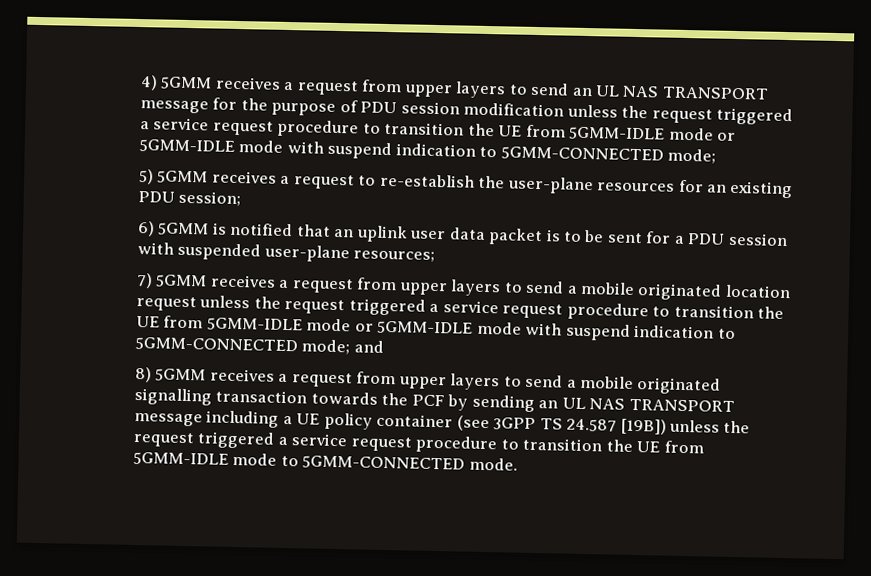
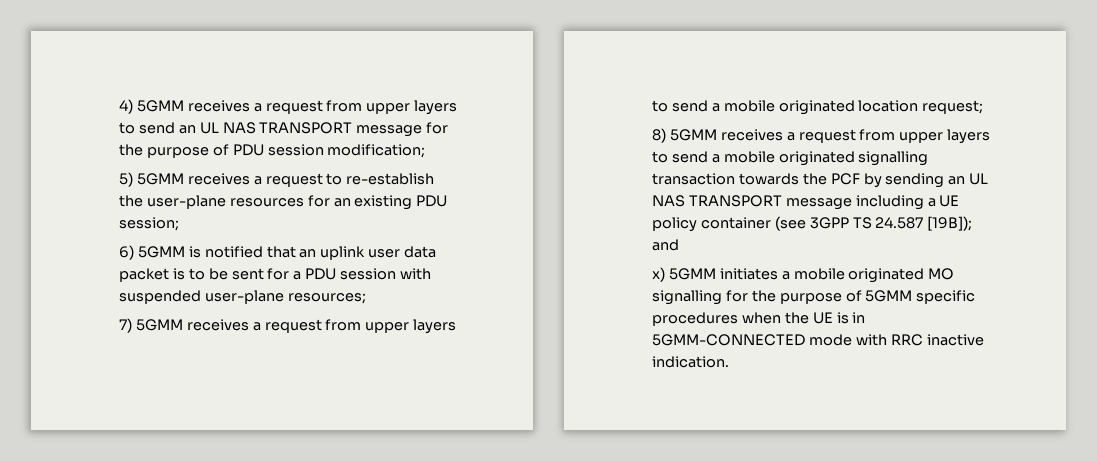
- 4) 5GMM receives a request from upper layers to send an UL NAS TRANSPORT message for the purpose of PDU session modification unless the request triggered a service request procedure to transition the UE from 5GMM-IDLE mode or 5GMM-IDLE mode with suspend indication to 5GMM-CONNECTED mode;
+ 4) 5GMM receives a request from upper layers to send an UL NAS TRANSPORT message for the purpose of PDU session modification;
- 7) 5GMM receives a request from upper layers to send a mobile originated location request unless the request triggered a service request procedure to transition the UE from 5GMM-IDLE mode or 5GMM-IDLE mode with suspend indication to 5GMM-CONNECTED mode; and
+ 7) 5GMM receives a request from upper layers to send a mobile originated location request;
- 8) 5GMM receives a request from upper layers to send a mobile originated signalling transaction towards the PCF by sending an UL NAS TRANSPORT message including a UE policy container (see 3GPP TS 24.587 [19B]) unless the request triggered a service request procedure to transition the UE from 5GMM-IDLE mode to 5GMM-CONNECTED mode.
+ 8) 5GMM receives a request from upper layers to send a mobile originated signalling transaction towards the PCF by sending an UL NAS TRANSPORT message including a UE policy container (see 3GPP TS 24.587 [19B]); and
+ x) 5GMM initiates a mobile originated MO signalling for the purpose of 5GMM specific procedures when the UE is in 5GMM-CONNECTED mode with RRC inactive indication.

